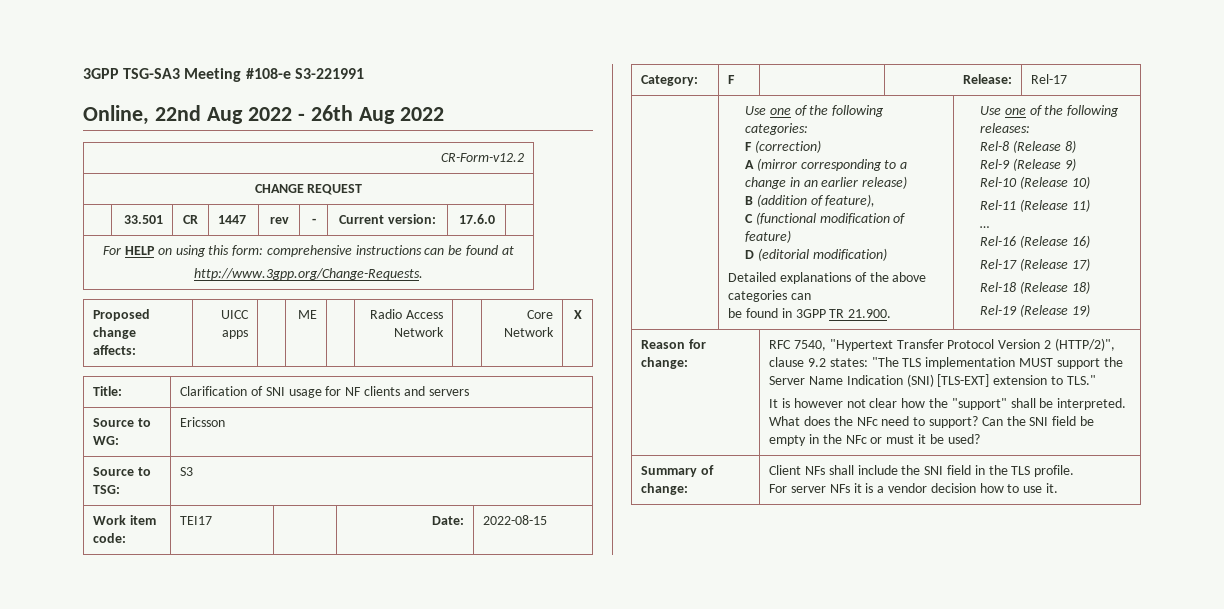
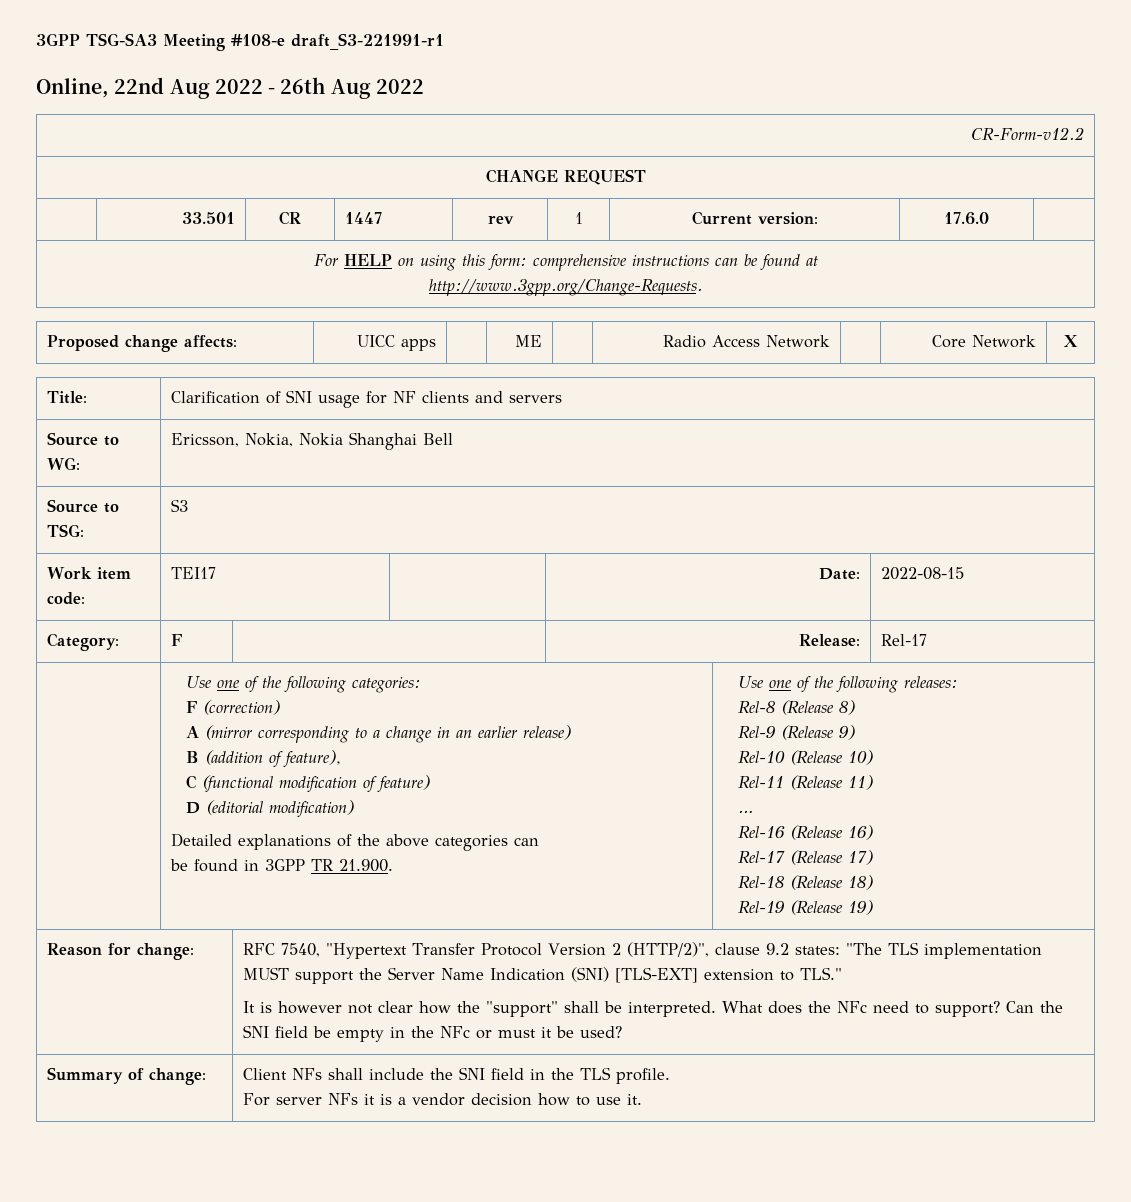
- 3GPP TSG-SA3 Meeting #108-e S3-221991
+ 3GPP TSG-SA3 Meeting #108-e draft_S3-221991-r1
- | 33.501 | CR | 1447 | rev | - | Current version: | 17.6.0 |
+ | 33.501 | CR | 1447 | rev | 1 | Current version: | 17.6.0 |
- Source to WG: | Ericsson
+ Source to WG: | Ericsson, Nokia, Nokia Shanghai Bell

